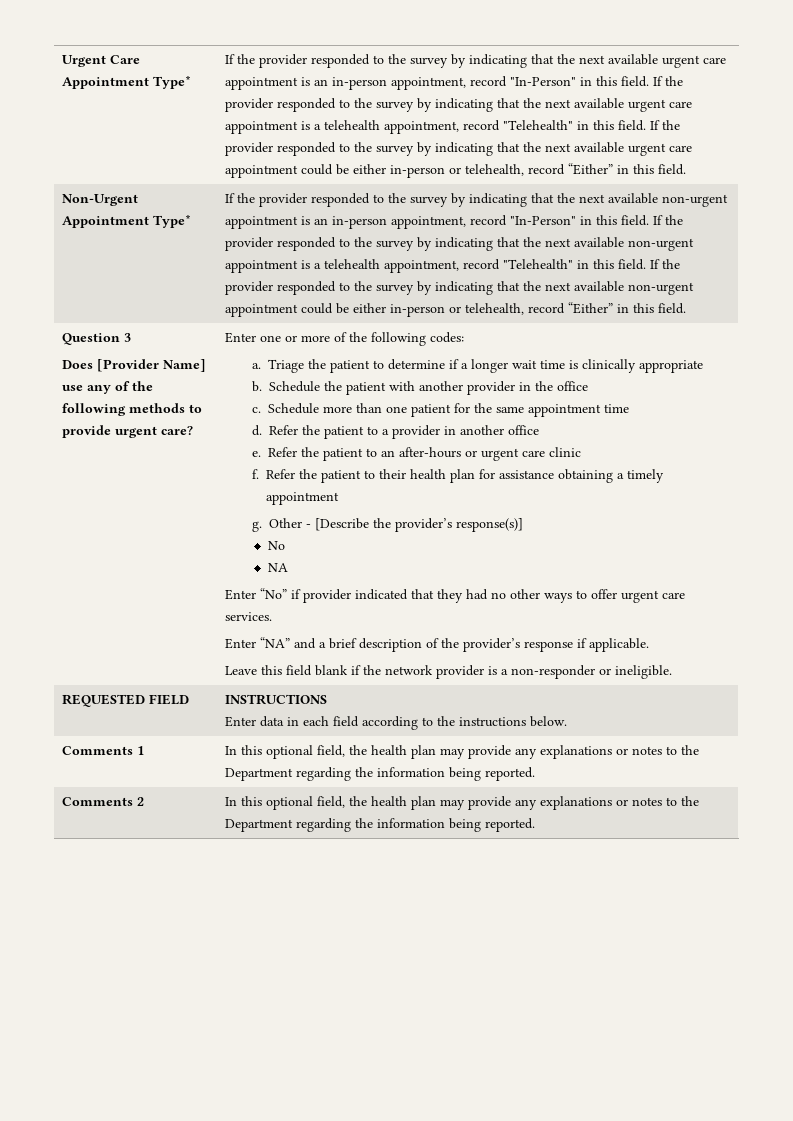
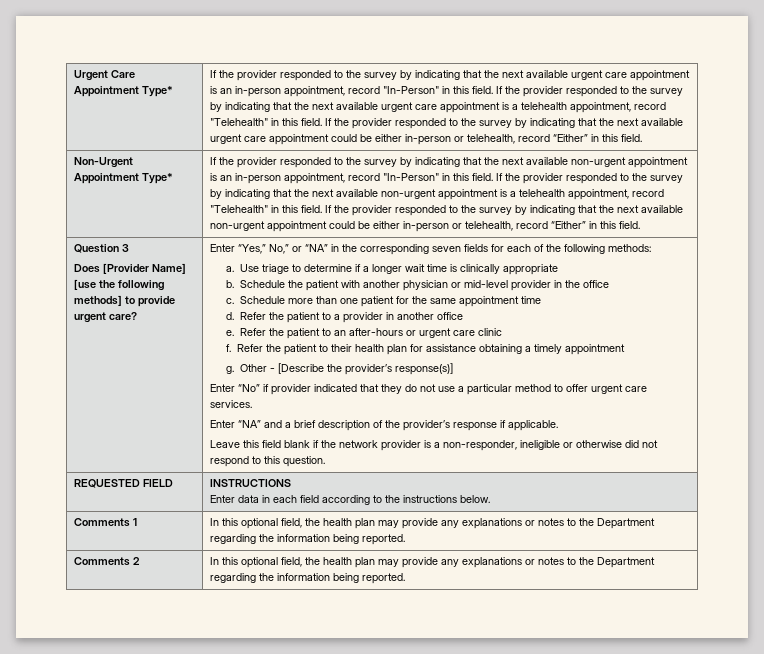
- Does [Provider Name] use any of the following methods to provide urgent care?
+ Does [Provider Name] [use the following methods] to provide urgent care?
- Enter one or more of the following codes:
+ Enter “Yes,” No,” or “NA” in the corresponding seven fields for each of the following methods:
- Triage the patient to determine if a longer wait time is clinically appropriate
+ Use triage to determine if a longer wait time is clinically appropriate
- Schedule the patient with another provider in the office
+ Schedule the patient with another physician or mid-level provider in the office
- No
- NA
- Enter “No” if provider indicated that they had no other ways to offer urgent care services.
+ Enter “No” if provider indicated that they do not use a particular method to offer urgent care services.
- Leave this field blank if the network provider is a non-responder or ineligible.
+ Leave this field blank if the network provider is a non-responder, ineligible or otherwise did not respond to this question.

